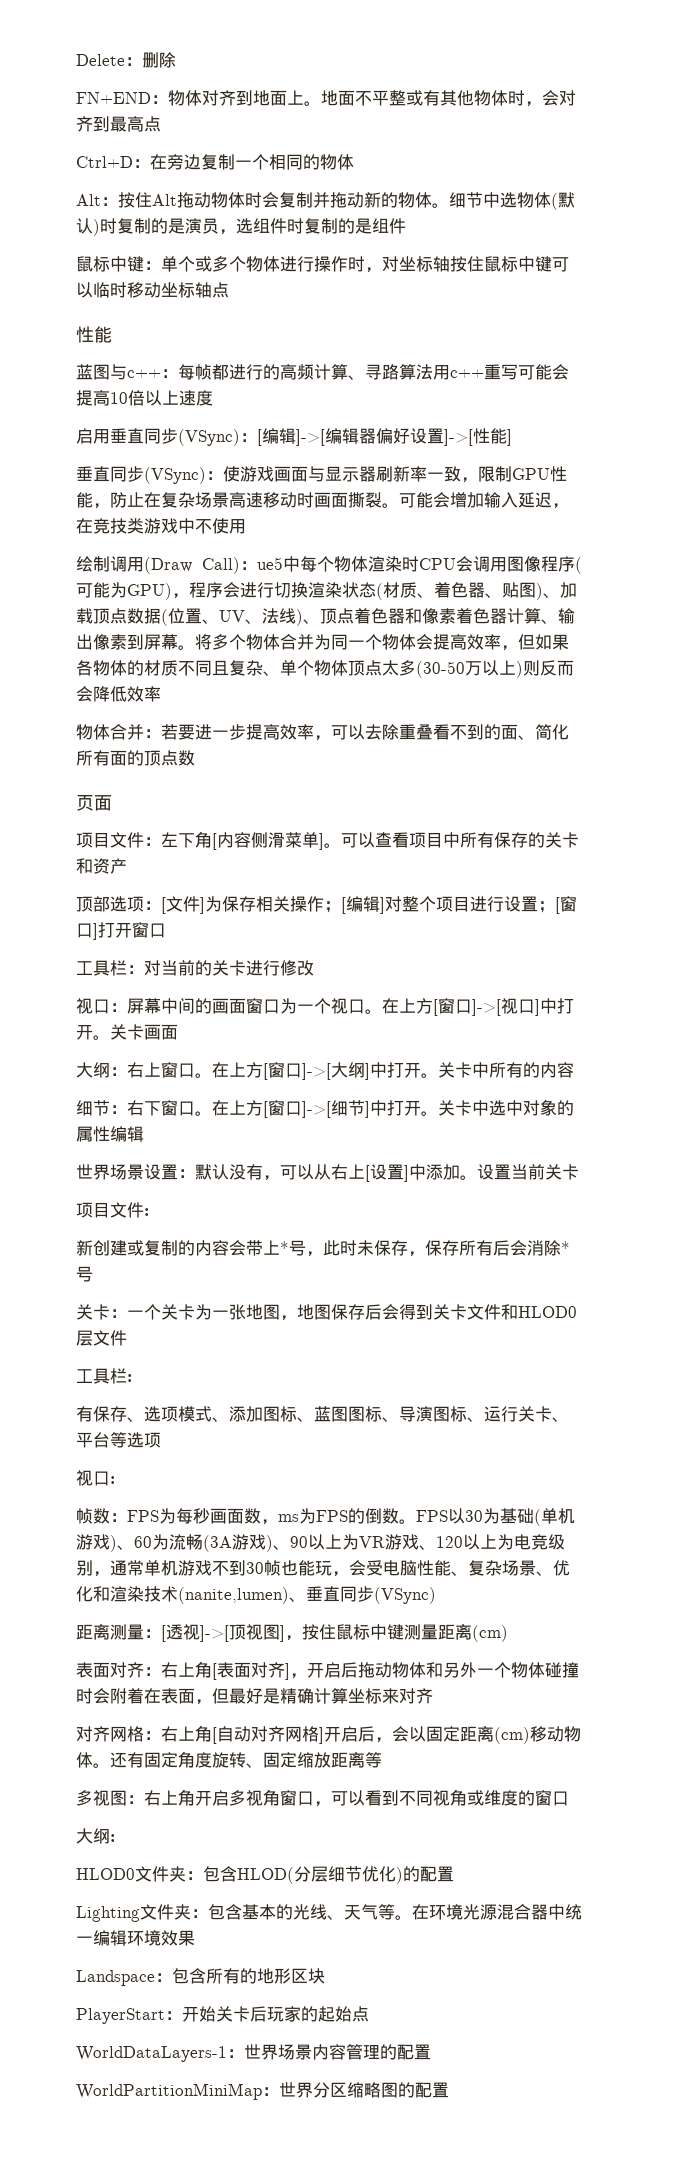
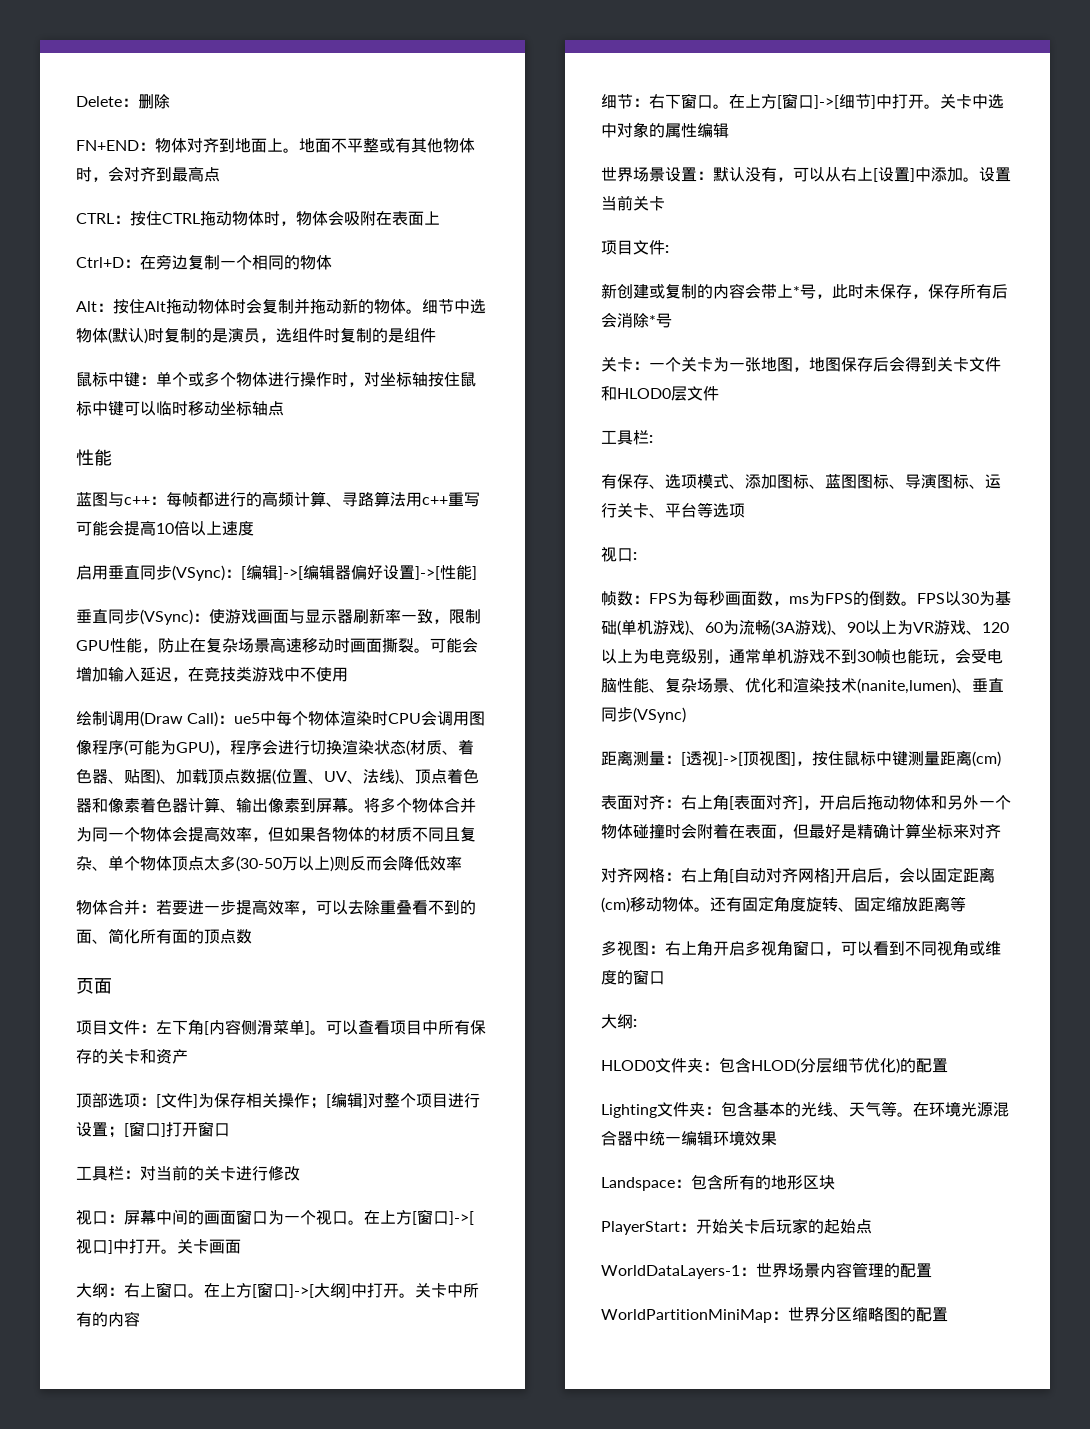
+ CTRL：按住CTRL拖动物体时，物体会吸附在表面上

